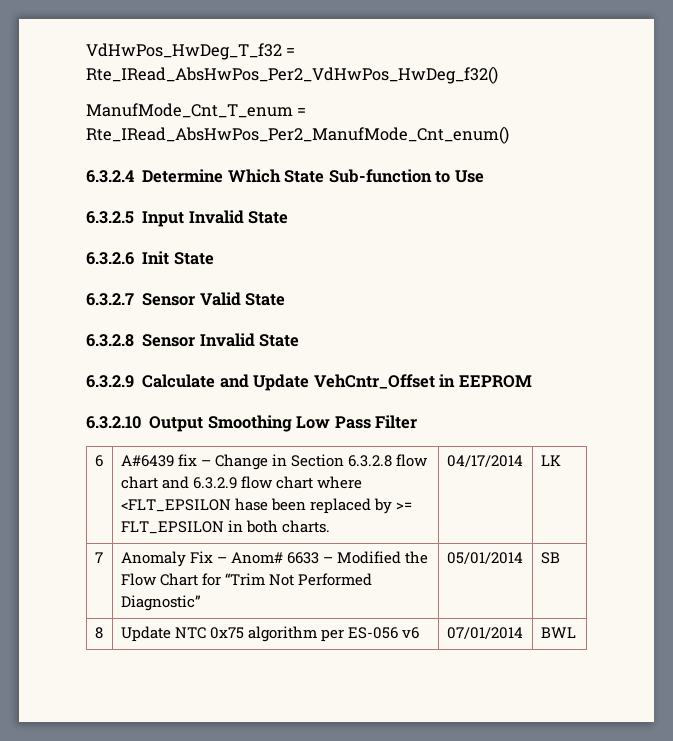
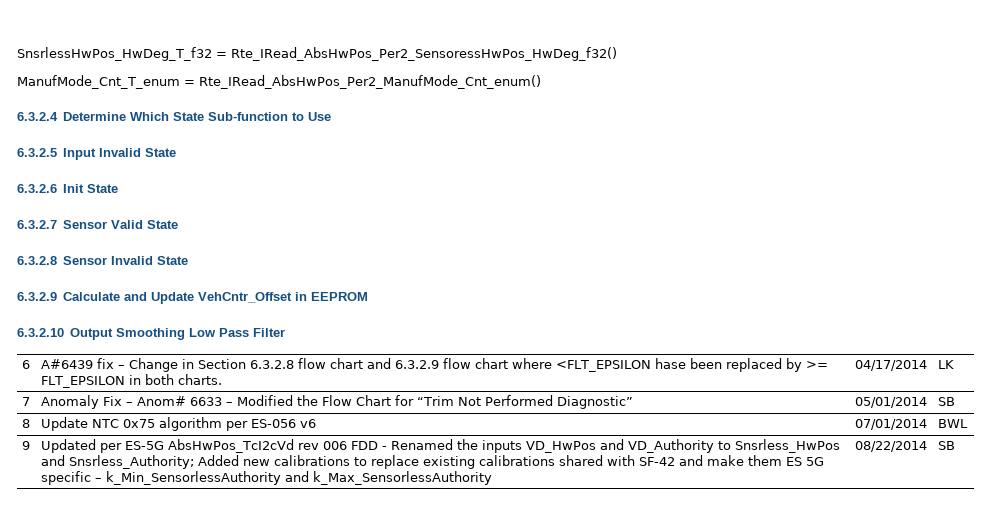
- VdHwPos_HwDeg_T_f32 = Rte_IRead_AbsHwPos_Per2_VdHwPos_HwDeg_f32()
+ SnsrlessHwPos_HwDeg_T_f32 = Rte_IRead_AbsHwPos_Per2_SensoressHwPos_HwDeg_f32()
+ 9 | Updated per ES-5G AbsHwPos_TcI2cVd rev 006 FDD - Renamed the inputs VD_HwPos and VD_Authority to Snsrless_HwPos and Snsrless_Authority; Added new calibrations to replace existing calibrations shared with SF-42 and make them ES 5G specific – k_Min_SensorlessAuthority and k_Max_SensorlessAuthority | 08/22/2014 | SB

